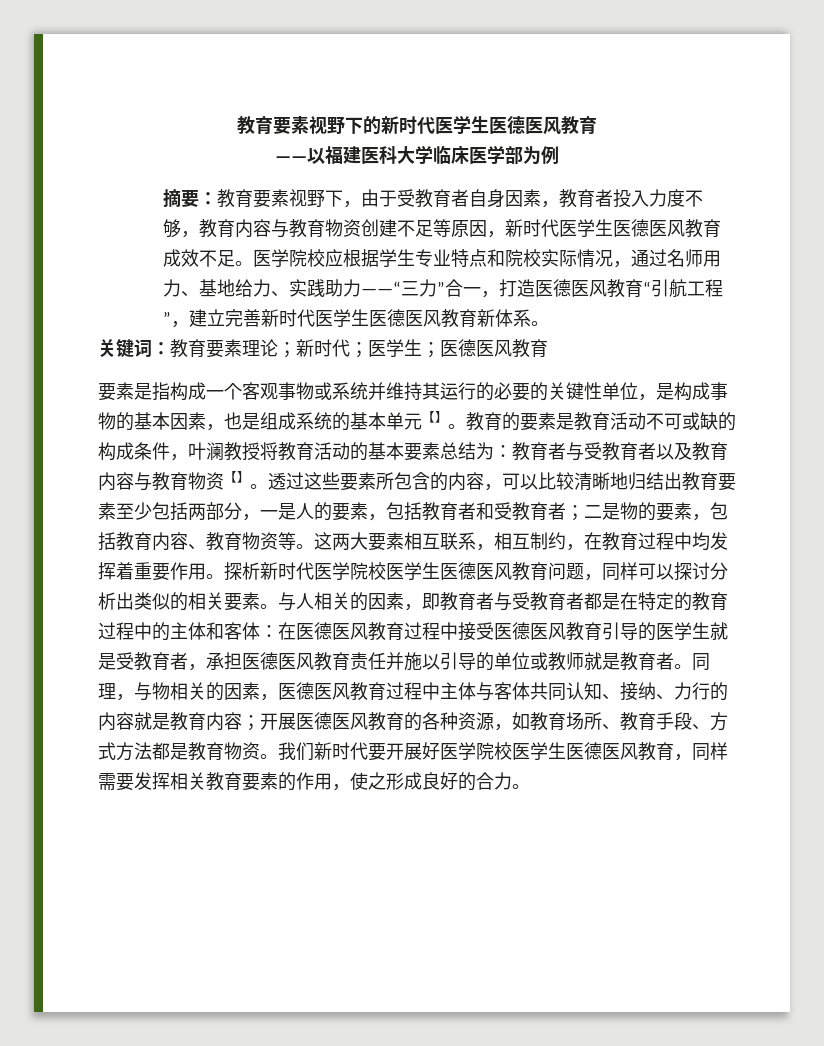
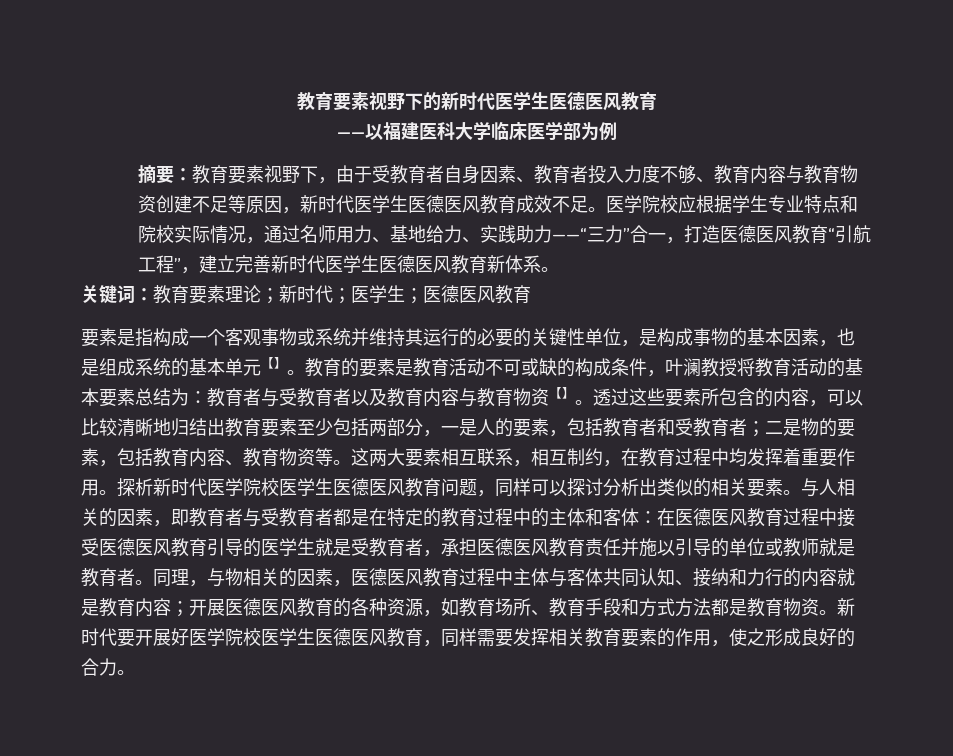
- 摘要：教育要素视野下，由于受教育者自身因素，教育者投入力度不够，教育内容与教育物资创建不足等原因，新时代医学生医德医风教育成效不足。
+ 摘要：教育要素视野下，由于受教育者自身因素、教育者投入力度不够、教育内容与教育物资创建不足等原因，新时代医学生医德医风教育成效不足。
- 同理，与物相关的因素，医德医风教育过程中主体与客体共同认知、接纳、力行的内容就是教育内容；开展医德医风教育的各种资源，如教育场所、教育手段、方式方法都是教育物资。
+ 同理，与物相关的因素，医德医风教育过程中主体与客体共同认知、接纳和力行的内容就是教育内容；开展医德医风教育的各种资源，如教育场所、教育手段和方式方法都是教育物资。
- 我们新时代要开展好医学院校医学生医德医风教育，同样需要发挥相关教育要素的作用，使之形成良好的合力。
+ 新时代要开展好医学院校医学生医德医风教育，同样需要发挥相关教育要素的作用，使之形成良好的合力。

